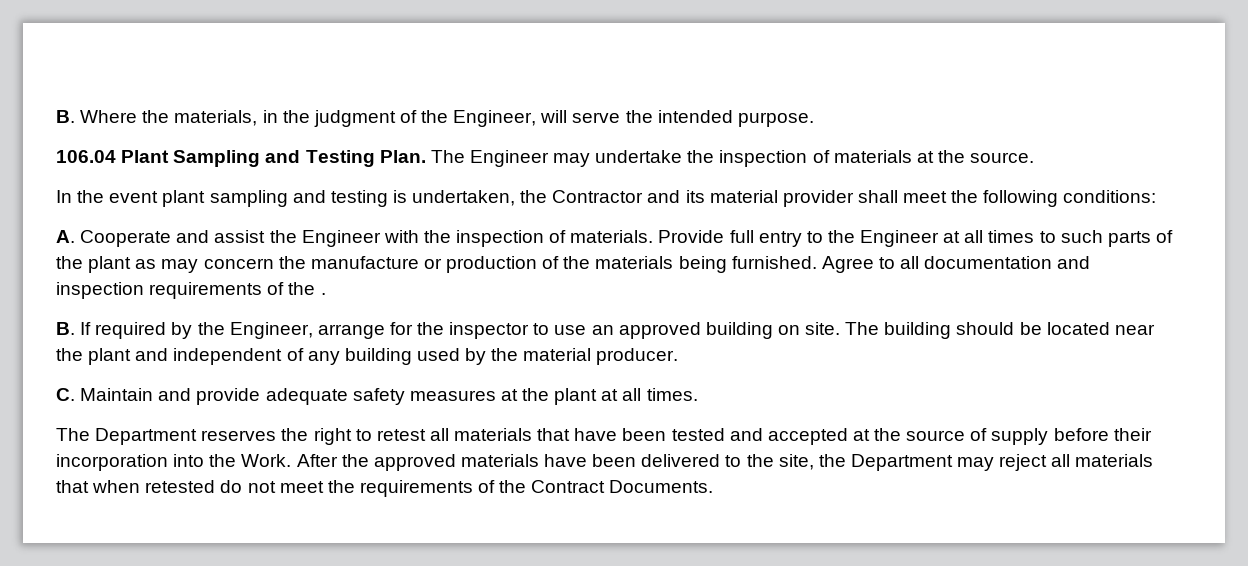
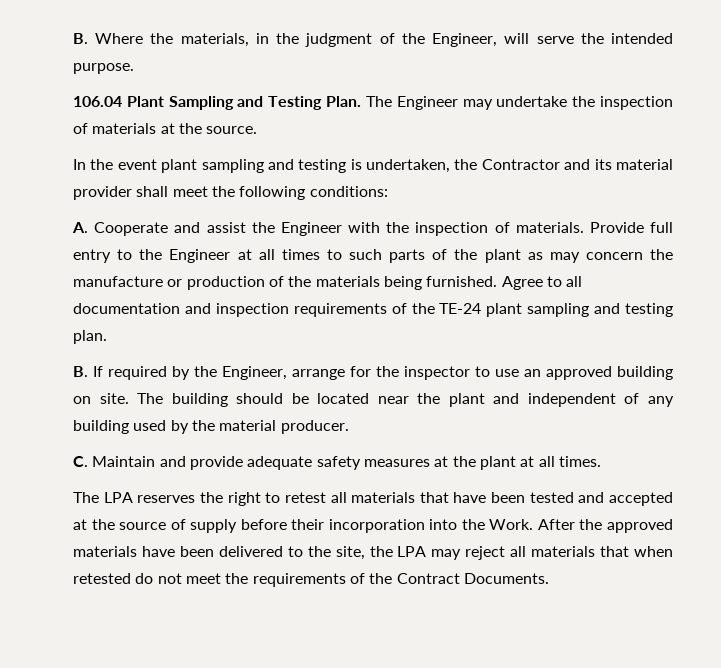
- Agree to all documentation and inspection requirements of the .
+ Agree to all documentation and inspection requirements of the TE-24 plant sampling and testing plan.
- The Department reserves the right to retest all materials that have been tested and accepted at the source of supply before their incorporation into the Work.
+ The LPA reserves the right to retest all materials that have been tested and accepted at the source of supply before their incorporation into the Work.
- After the approved materials have been delivered to the site, the Department may reject all materials that when retested do not meet the requirements of the Contract Documents.
+ After the approved materials have been delivered to the site, the LPA may reject all materials that when retested do not meet the requirements of the Contract Documents.

